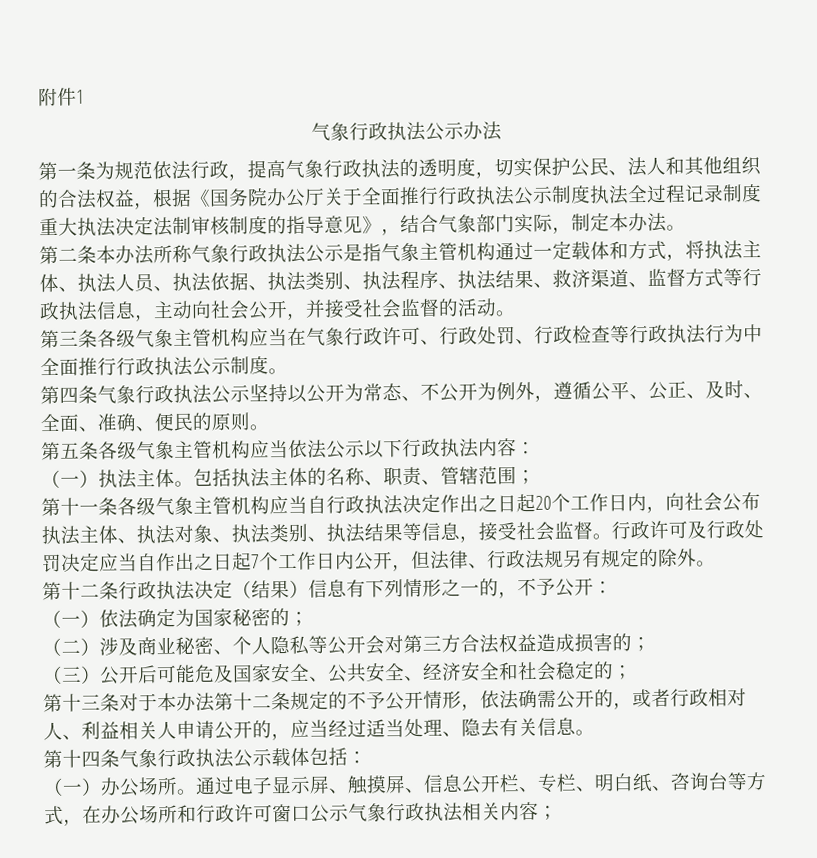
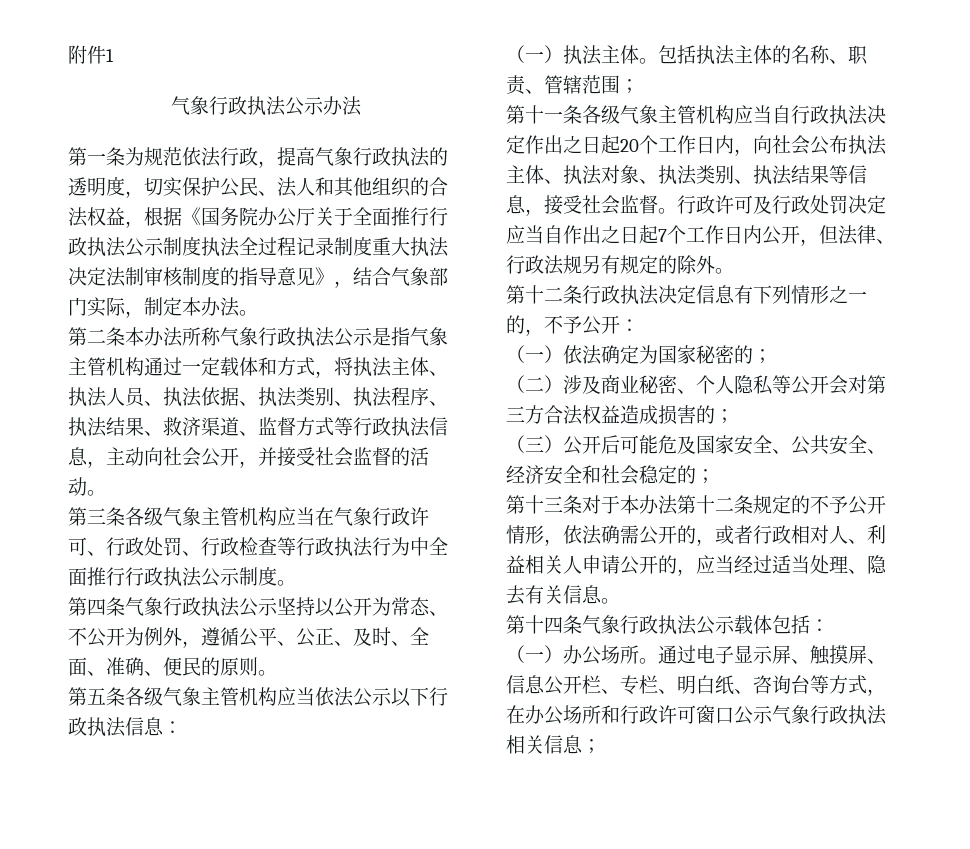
- 第五条各级气象主管机构应当依法公示以下行政执法内容：
+ 第五条各级气象主管机构应当依法公示以下行政执法信息：
- 第十二条行政执法决定（结果）信息有下列情形之一的，不予公开：
+ 第十二条行政执法决定信息有下列情形之一的，不予公开：
- 通过电子显示屏、触摸屏、信息公开栏、专栏、明白纸、咨询台等方式，在办公场所和行政许可窗口公示气象行政执法相关内容；
+ 通过电子显示屏、触摸屏、信息公开栏、专栏、明白纸、咨询台等方式，在办公场所和行政许可窗口公示气象行政执法相关信息；

